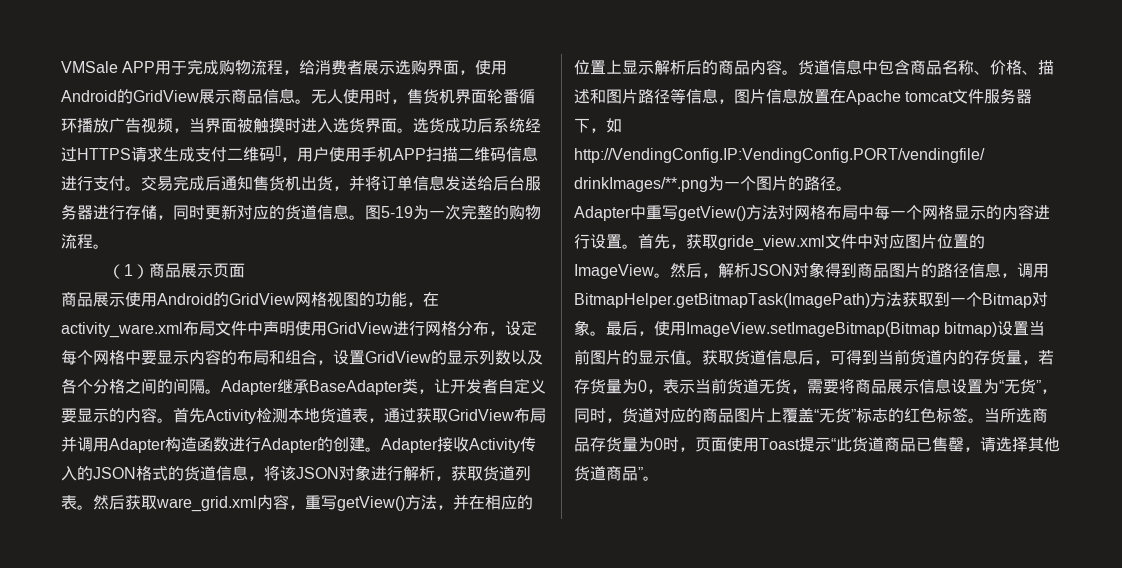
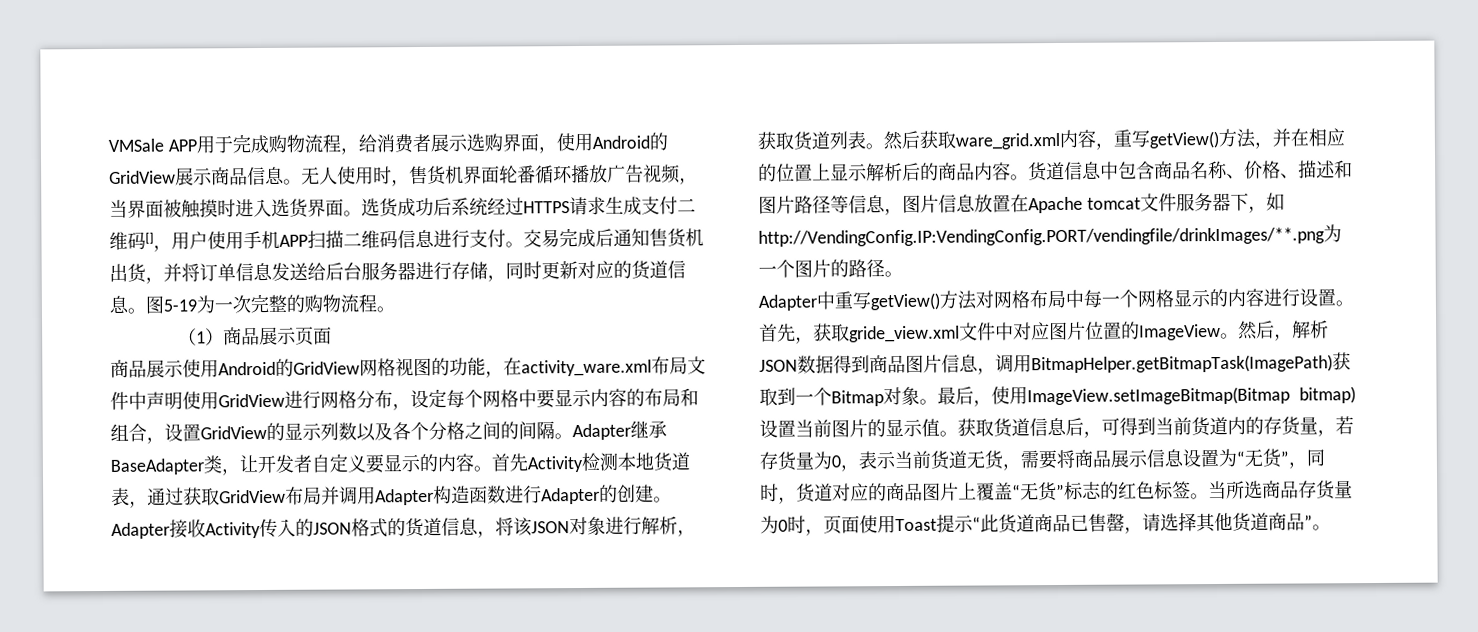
- 然后，解析JSON对象得到商品图片的路径信息，调用BitmapHelper.getBitmapTask(ImagePath)方法获取到一个Bitmap对象。
+ 然后，解析JSON数据得到商品图片信息，调用BitmapHelper.getBitmapTask(ImagePath)获取到一个Bitmap对象。

